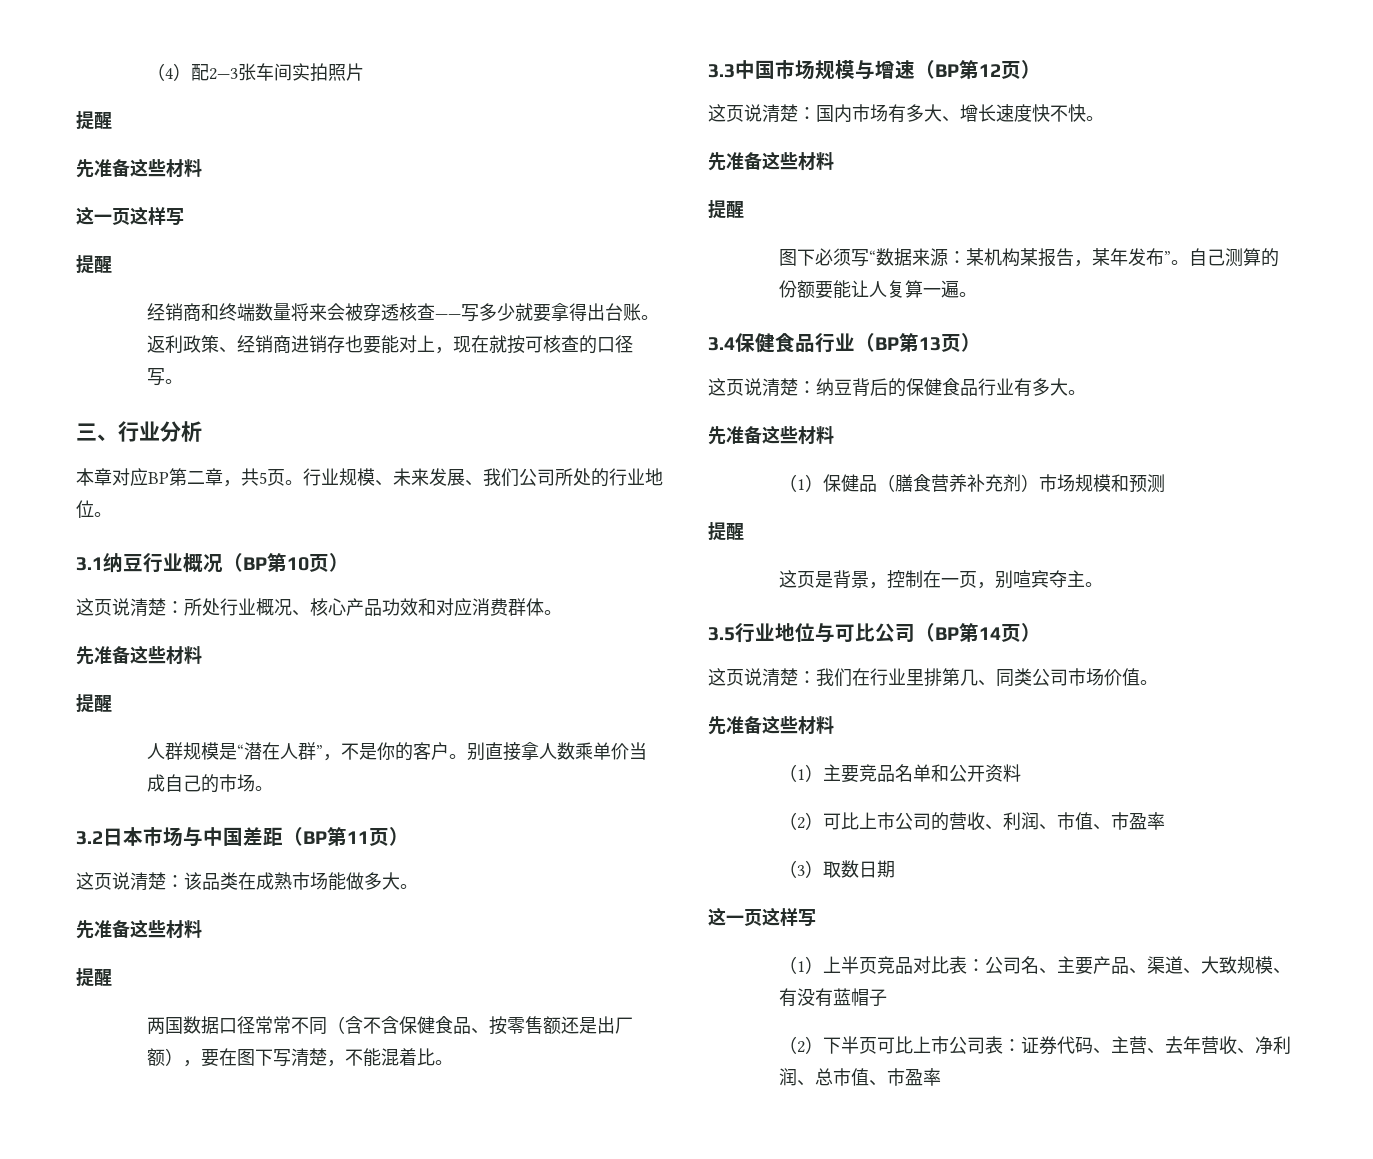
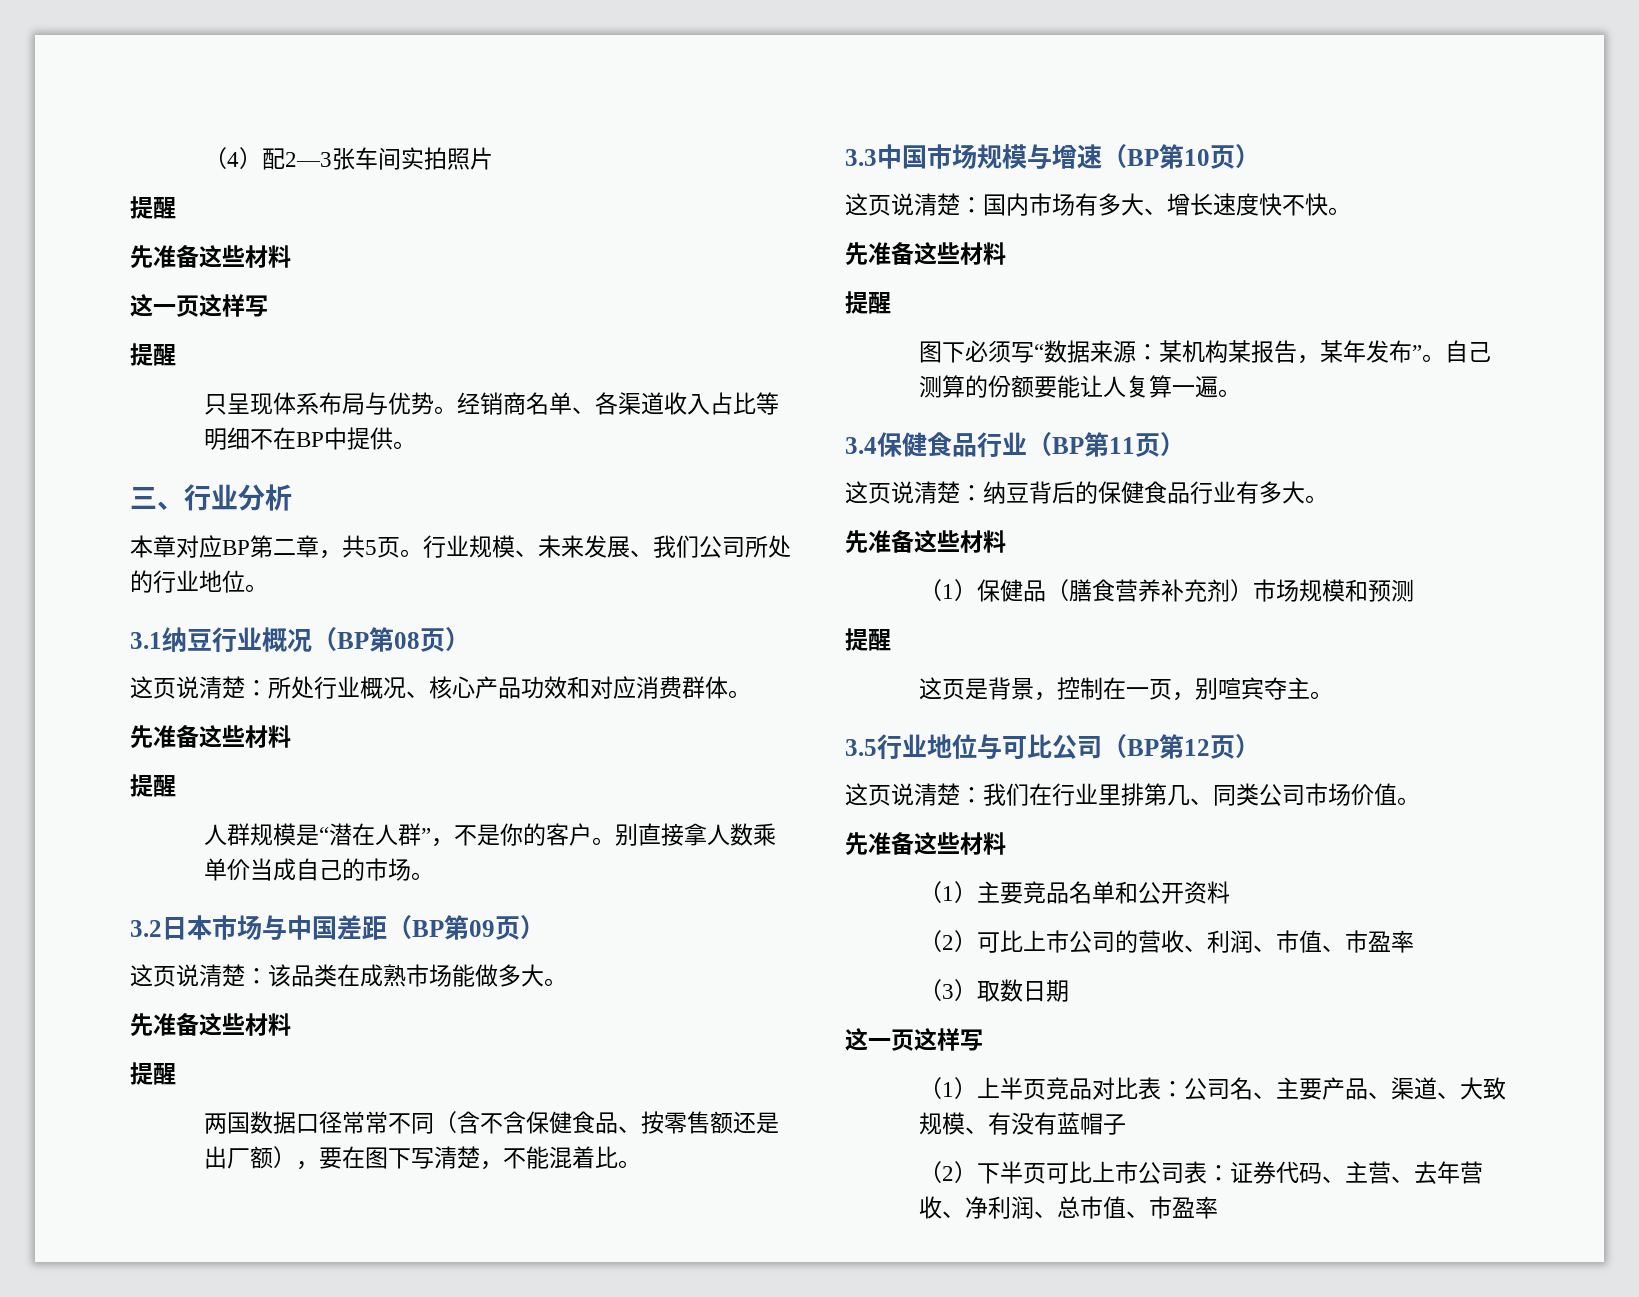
- 经销商和终端数量将来会被穿透核查——写多少就要拿得出台账。返利政策、经销商进销存也要能对上，现在就按可核查的口径写。
+ 只呈现体系布局与优势。经销商名单、各渠道收入占比等明细不在BP中提供。
- 3.1纳豆行业概况（BP第10页）
+ 3.1纳豆行业概况（BP第08页）
- 3.2日本市场与中国差距（BP第11页）
+ 3.2日本市场与中国差距（BP第09页）
- 3.3中国市场规模与增速（BP第12页）
+ 3.3中国市场规模与增速（BP第10页）
- 3.4保健食品行业（BP第13页）
+ 3.4保健食品行业（BP第11页）
- 3.5行业地位与可比公司（BP第14页）
+ 3.5行业地位与可比公司（BP第12页）

